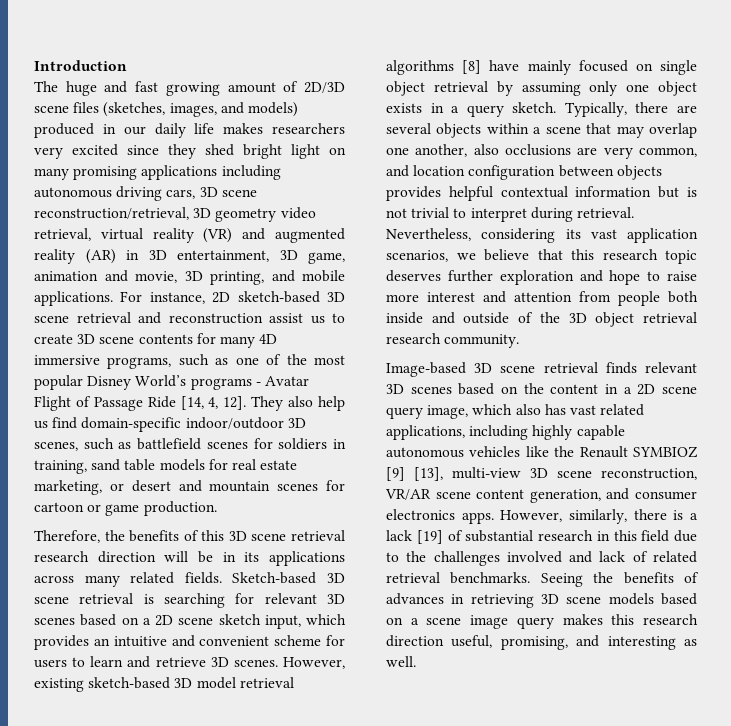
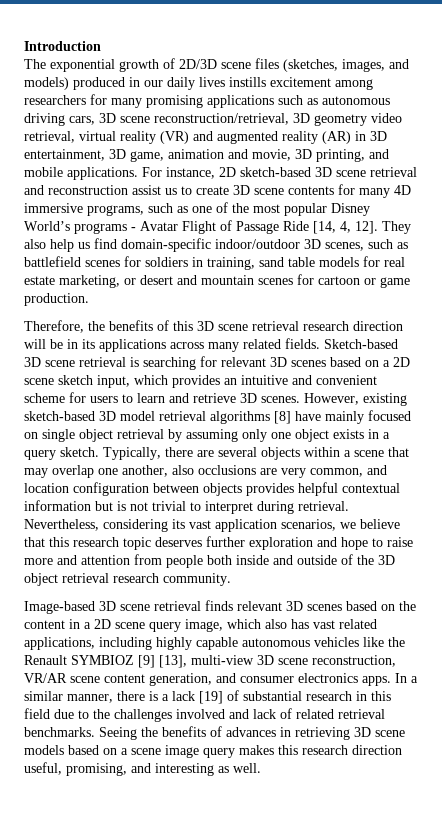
- The huge and fast growing amount of 2D/3D scene files (sketches, images, and models) produced in our daily life makes researchers very excited since they shed bright light on many promising applications including autonomous driving cars, 3D scene reconstruction/retrieval, 3D geometry video retrieval, virtual reality (VR) and augmented reality (AR) in 3D entertainment, 3D game, animation and movie, 3D printing, and mobile applications.
+ The exponential growth of 2D/3D scene files (sketches, images, and models) produced in our daily lives instills excitement among researchers for many promising applications such as autonomous driving cars, 3D scene reconstruction/retrieval, 3D geometry video retrieval, virtual reality (VR) and augmented reality (AR) in 3D entertainment, 3D game, animation and movie, 3D printing, and mobile applications.
- Nevertheless, considering its vast application scenarios, we believe that this research topic deserves further exploration and hope to raise more interest and attention from people both inside and outside of the 3D object retrieval research community.
+ Nevertheless, considering its vast application scenarios, we believe that this research topic deserves further exploration and hope to raise more and attention from people both inside and outside of the 3D object retrieval research community.
- However, similarly, there is a lack [19] of substantial research in this field due to the challenges involved and lack of related retrieval benchmarks.
+ In a similar manner, there is a lack [19] of substantial research in this field due to the challenges involved and lack of related retrieval benchmarks.

